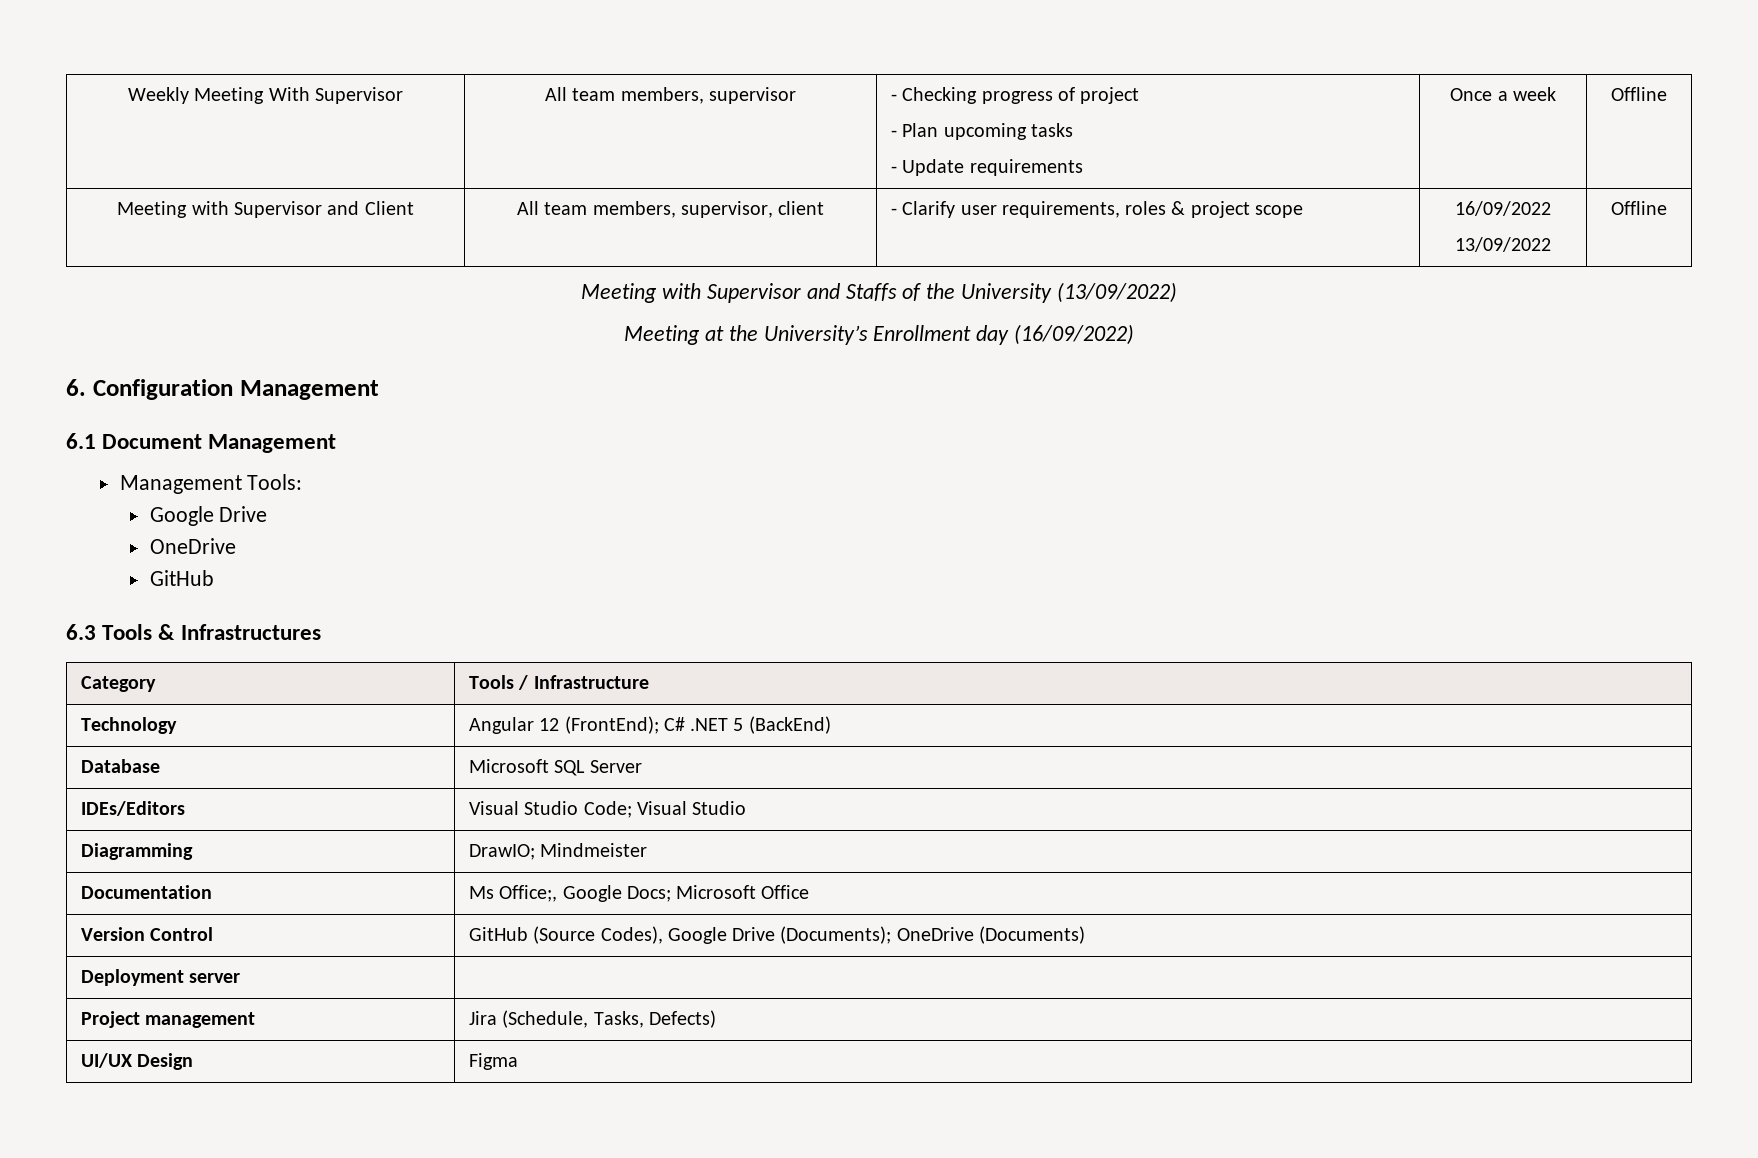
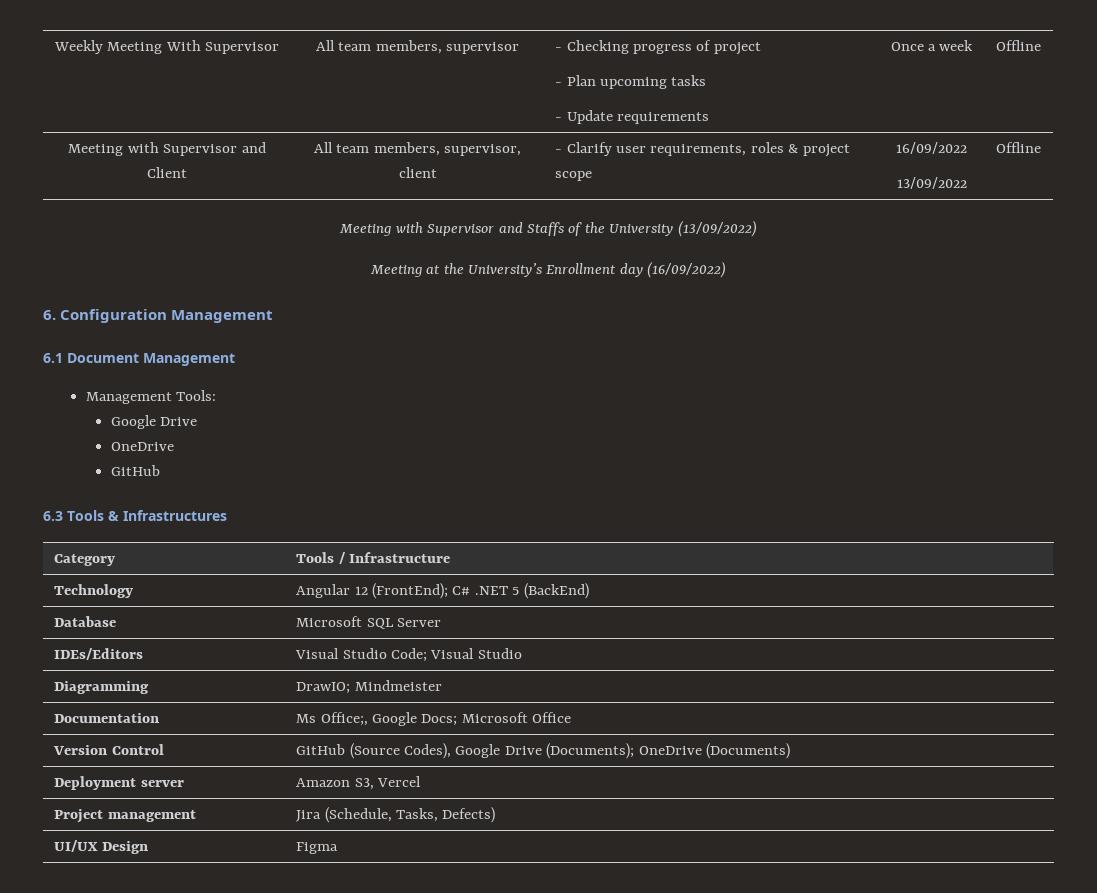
- Deployment server |
+ Deployment server | Amazon S3, Vercel

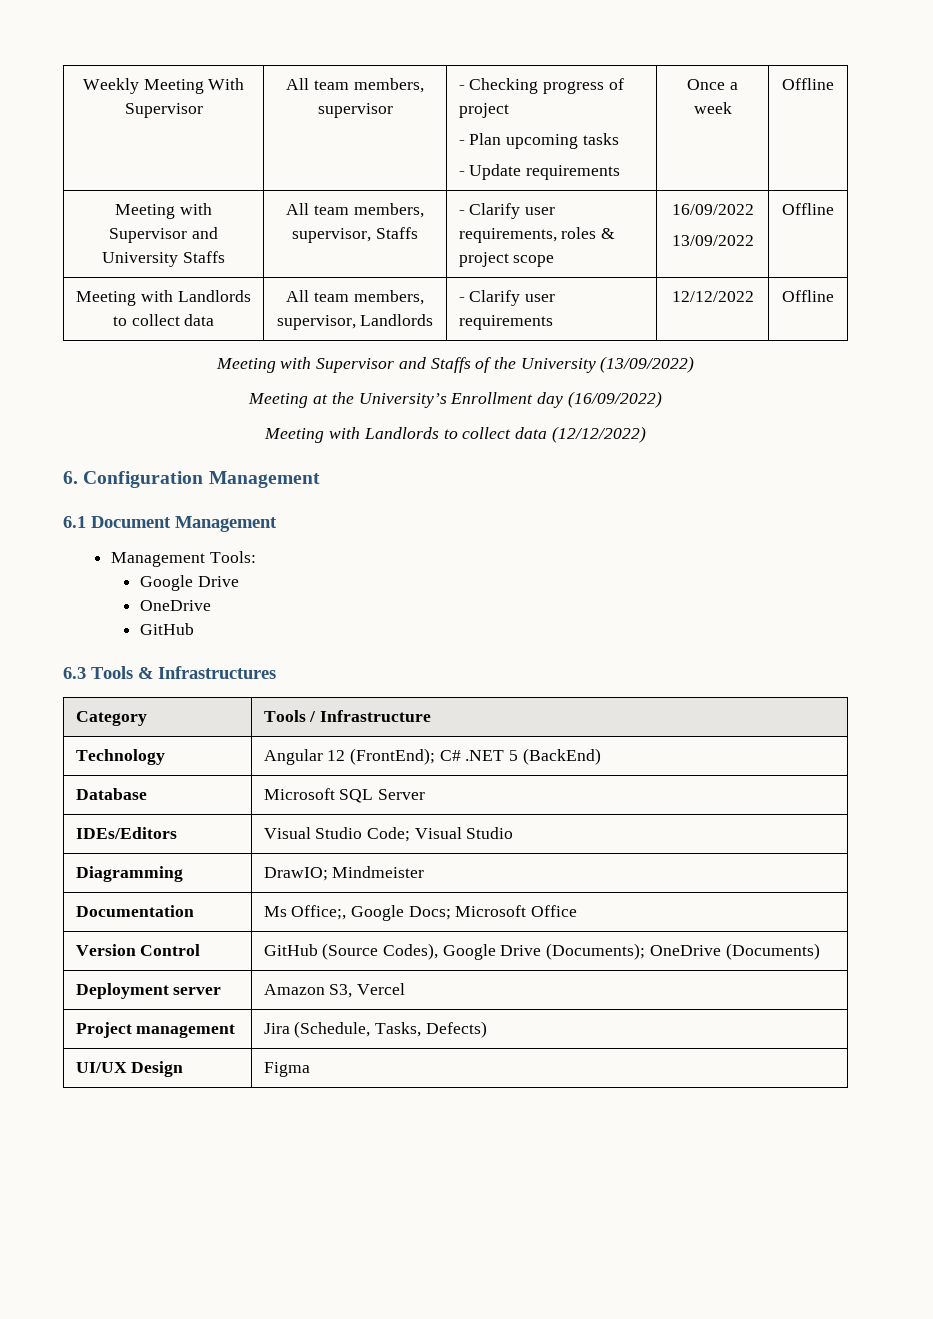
- Meeting with Supervisor and Client | All team members, supervisor, client | - Clarify user requirements, roles & project scope | 16/09/2022
+ Meeting with Supervisor and University Staffs | All team members, supervisor, Staffs | - Clarify user requirements, roles & project scope | 16/09/2022
+ Meeting with Landlords to collect data | All team members, supervisor, Landlords | - Clarify user requirements | 12/12/2022 | Offline
+ Meeting with Landlords to collect data (12/12/2022)

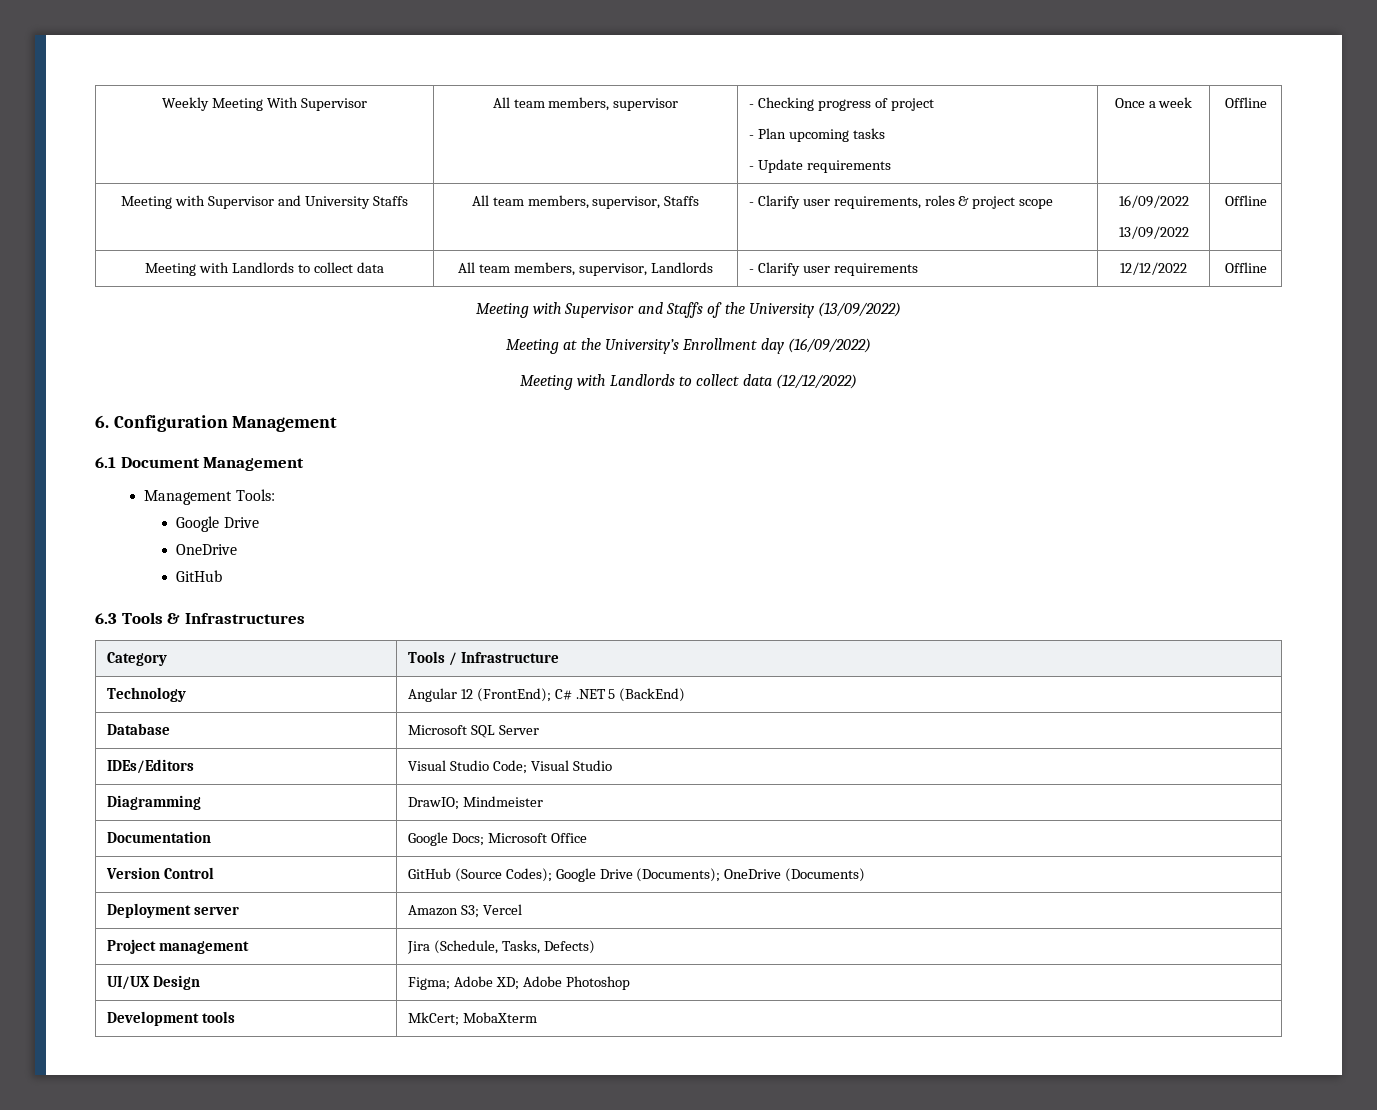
- Documentation | Ms Office;, Google Docs; Microsoft Office
+ Documentation | Google Docs; Microsoft Office
- Version Control | GitHub (Source Codes), Google Drive (Documents); OneDrive (Documents)
+ Version Control | GitHub (Source Codes); Google Drive (Documents); OneDrive (Documents)
- Deployment server | Amazon S3, Vercel
+ Deployment server | Amazon S3; Vercel
- UI/UX Design | Figma
+ UI/UX Design | Figma; Adobe XD; Adobe Photoshop
+ Development tools | MkCert; MobaXterm

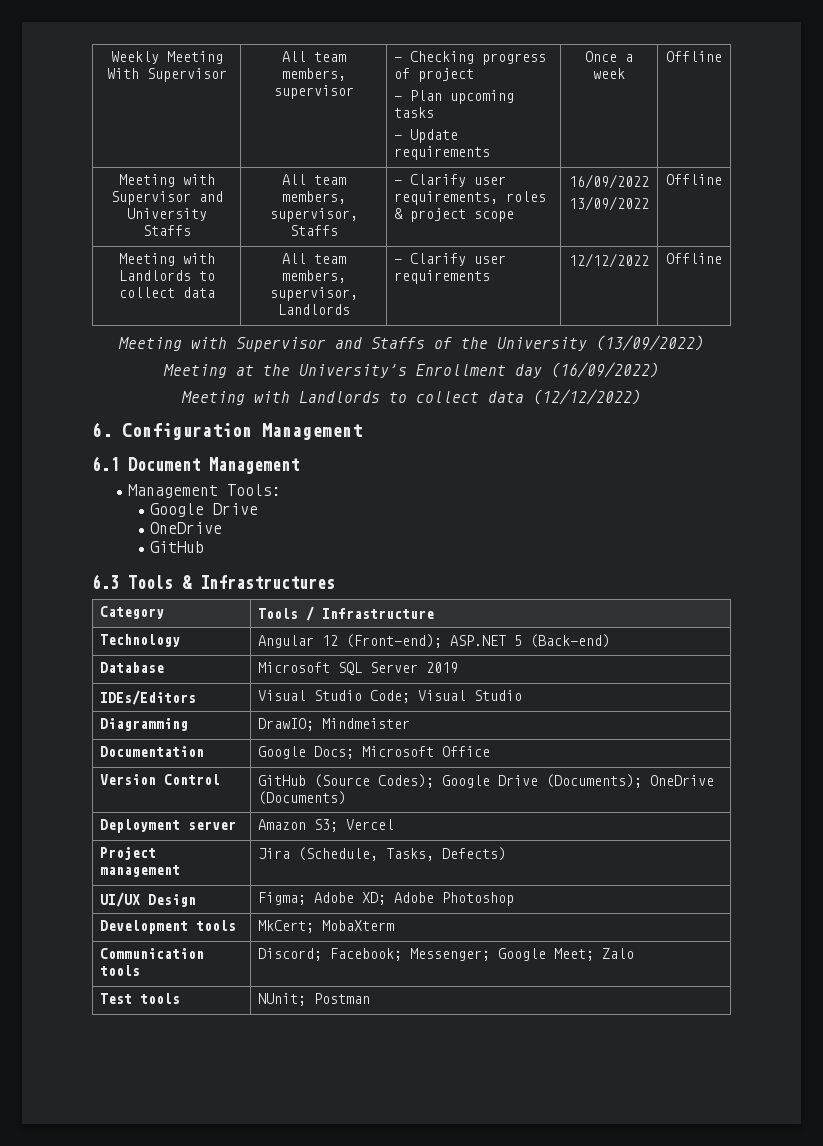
- Technology | Angular 12 (FrontEnd); C# .NET 5 (BackEnd)
+ Technology | Angular 12 (Front-end); ASP.NET 5 (Back-end)
- Database | Microsoft SQL Server
+ Database | Microsoft SQL Server 2019
+ Communication tools | Discord; Facebook; Messenger; Google Meet; Zalo
+ Test tools | NUnit; Postman

